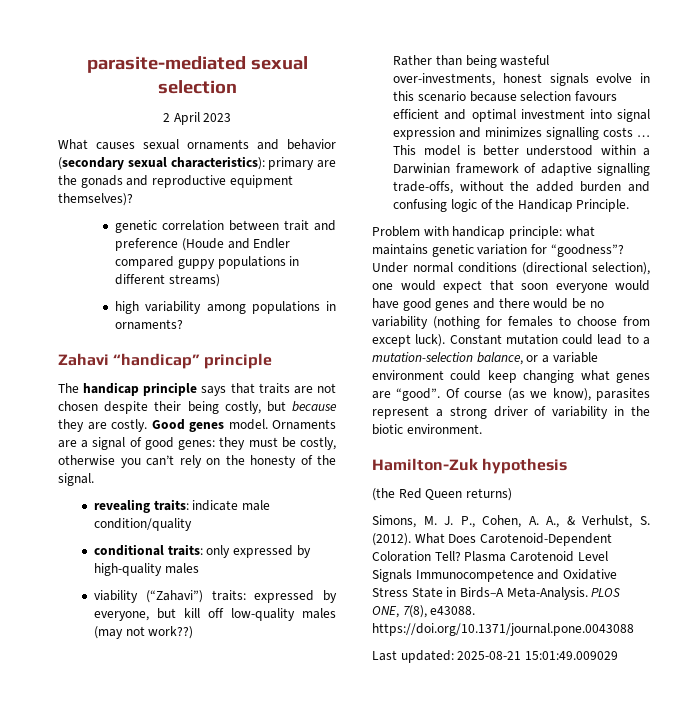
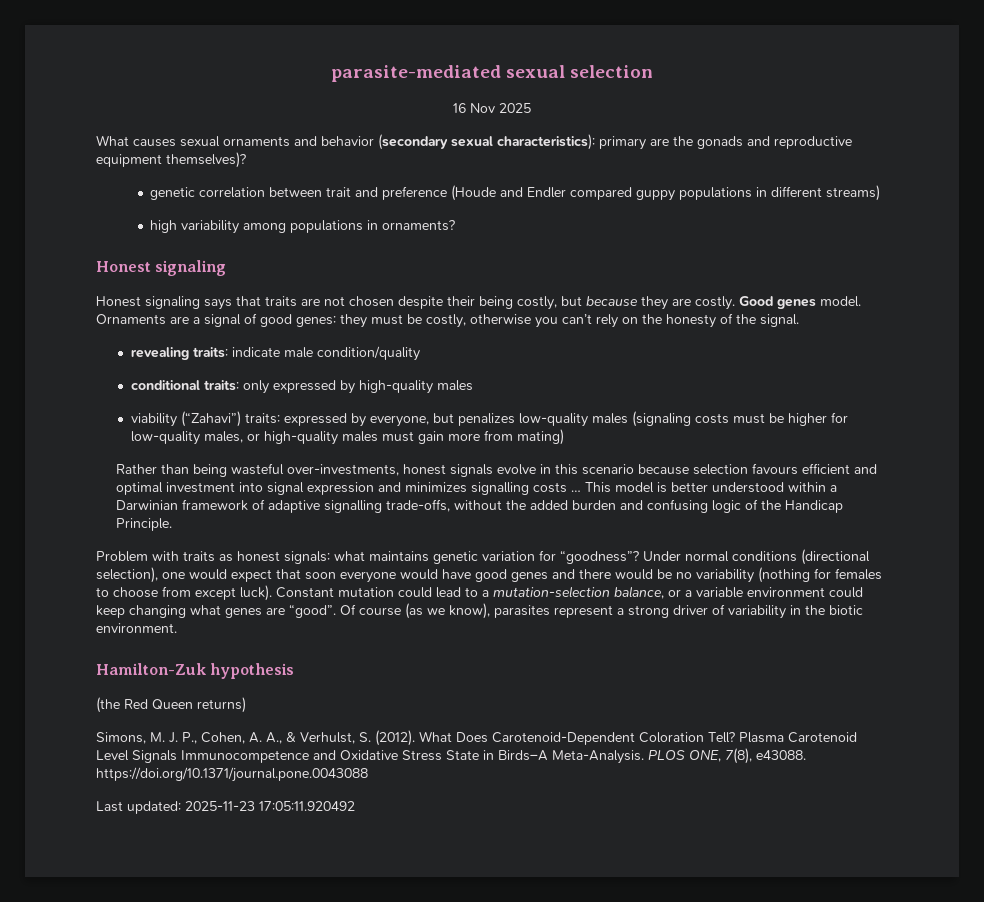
- 2 April 2023
+ 16 Nov 2025
  high variability among populations in ornaments?
- Zahavi “handicap” principle
- The handicap principle says that traits are not chosen despite their being costly, but because they are costly.
+ Honest signaling
+ Honest signaling says that traits are not chosen despite their being costly, but because they are costly.
- viability (“Zahavi”) traits: expressed by everyone, but kill off low-quality males (may not work??)
+ viability (“Zahavi”) traits: expressed by everyone, but penalizes low-quality males (signaling costs must be higher for low-quality males, or high-quality males must gain more from mating)
- Problem with handicap principle: what maintains genetic variation for “goodness”?
+ Problem with traits as honest signals: what maintains genetic variation for “goodness”?
- Last updated: 2025-08-21 15:01:49.009029
+ Last updated: 2025-11-23 17:05:11.920492

